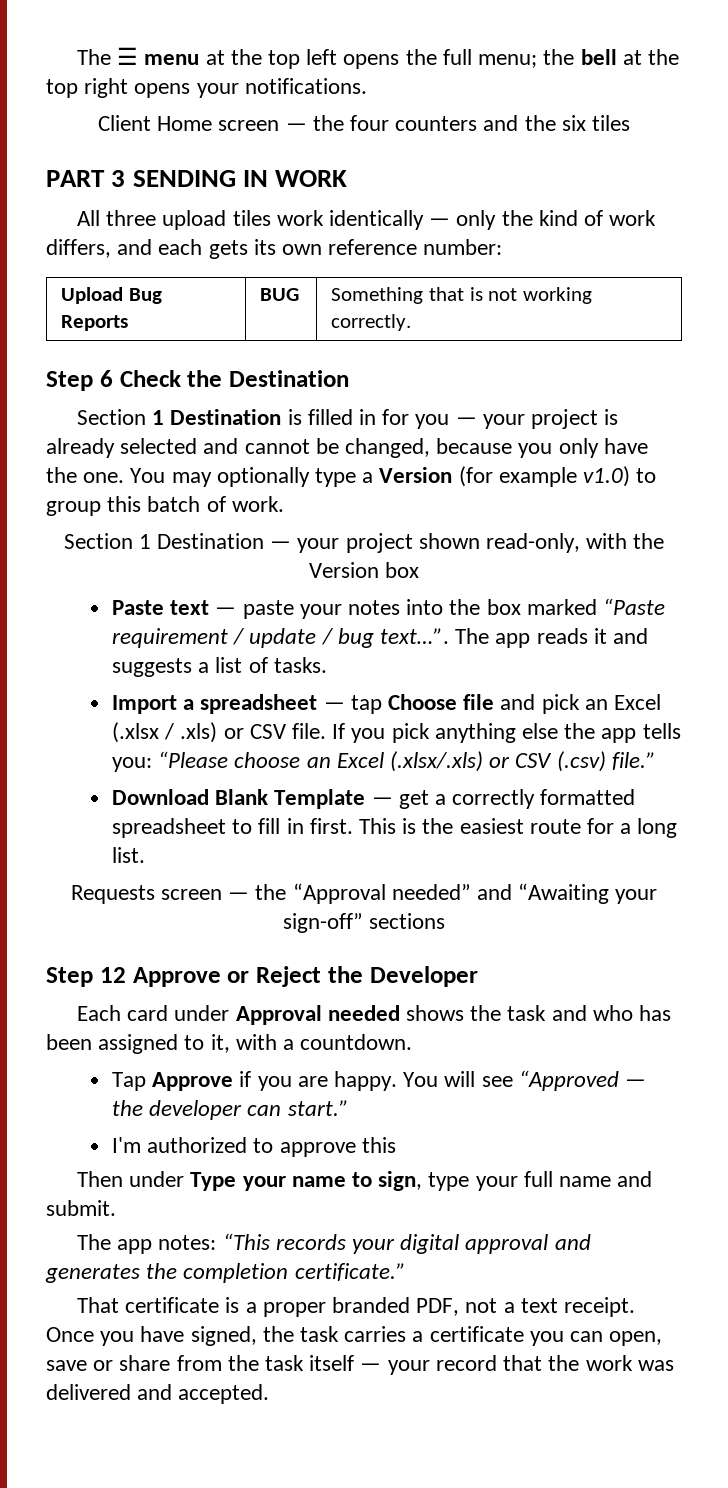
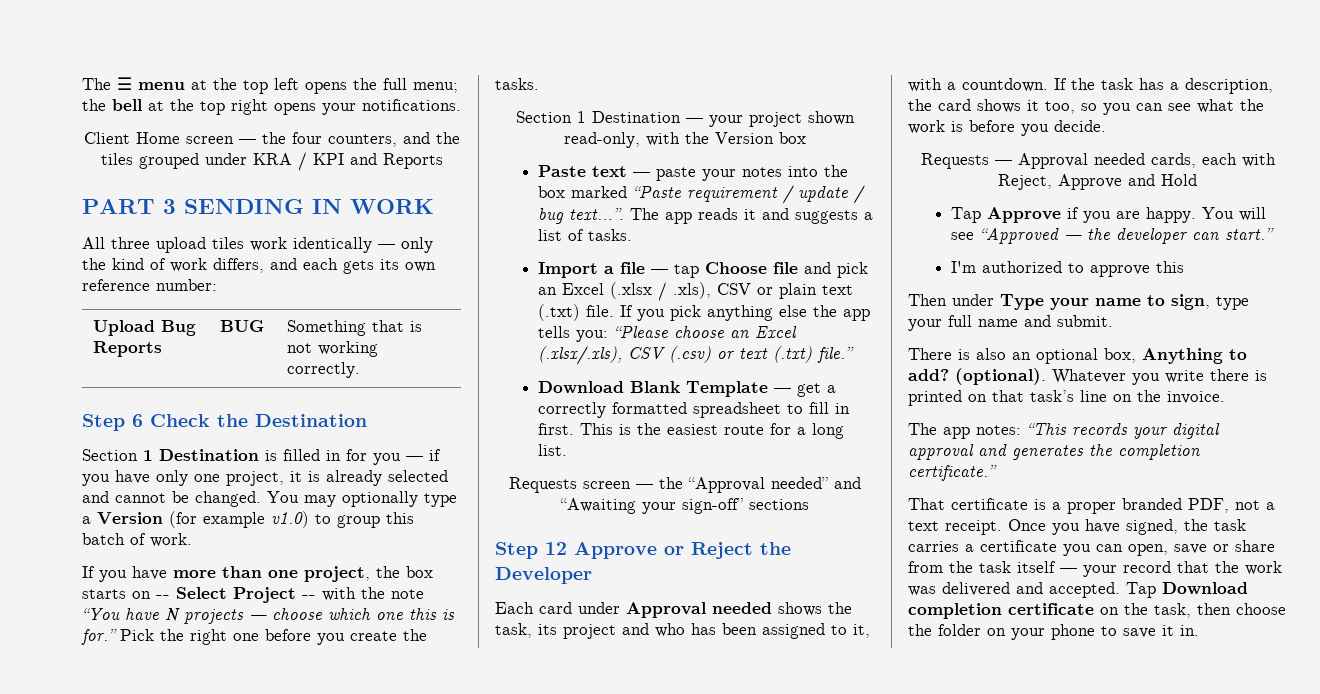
- Client Home screen — the four counters and the six tiles
+ Client Home screen — the four counters, and the tiles grouped under KRA / KPI and Reports
- Section 1 Destination is filled in for you — your project is already selected and cannot be changed, because you only have the one.
+ Section 1 Destination is filled in for you — if you have only one project, it is already selected and cannot be changed.
+ If you have more than one project, the box starts on -- Select Project -- with the note “You have N projects — choose which one this is for.” Pick the right one before you create the tasks.
- Import a spreadsheet — tap Choose file and pick an Excel (.xlsx / .xls) or CSV file.
+ Import a file — tap Choose file and pick an Excel (.xlsx / .xls), CSV or plain text (.txt) file.
- If you pick anything else the app tells you: “Please choose an Excel (.xlsx/.xls) or CSV (.csv) file.”
+ If you pick anything else the app tells you: “Please choose an Excel (.xlsx/.xls), CSV (.csv) or text (.txt) file.”
- Each card under Approval needed shows the task and who has been assigned to it, with a countdown.
+ Each card under Approval needed shows the task, its project and who has been assigned to it, with a countdown. If the task has a description, the card shows it too, so you can see what the work is before you decide.
+ Requests — Approval needed cards, each with Reject, Approve and Hold
+ There is also an optional box, Anything to add? (optional). Whatever you write there is printed on that task’s line on the invoice.
+ Tap Download completion certificate on the task, then choose the folder on your phone to save it in.

